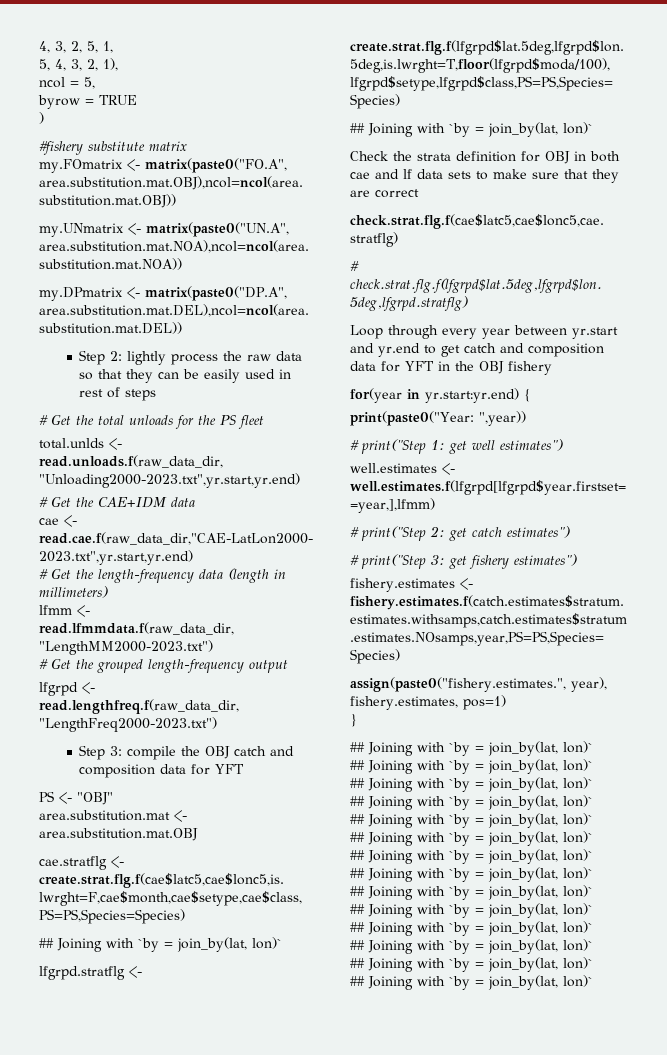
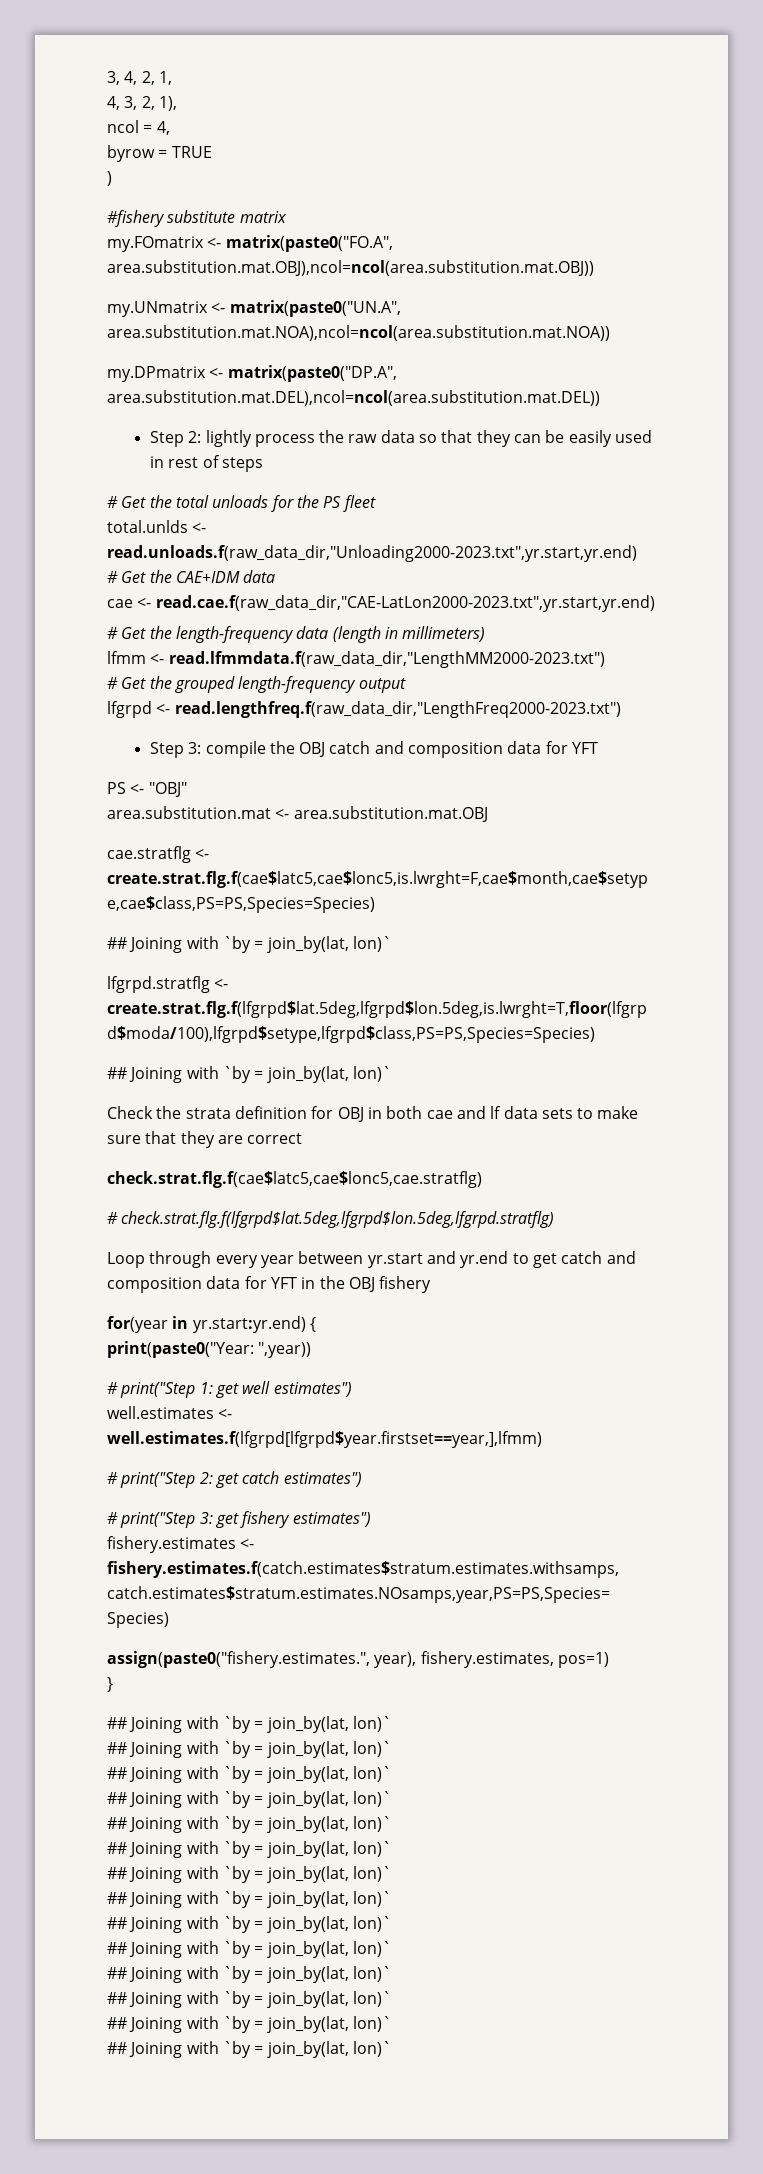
- 4, 3, 2, 5, 1,
+ 3, 4, 2, 1,
- 5, 4, 3, 2, 1),
+ 4, 3, 2, 1),
- ncol = 5,
+ ncol = 4,

